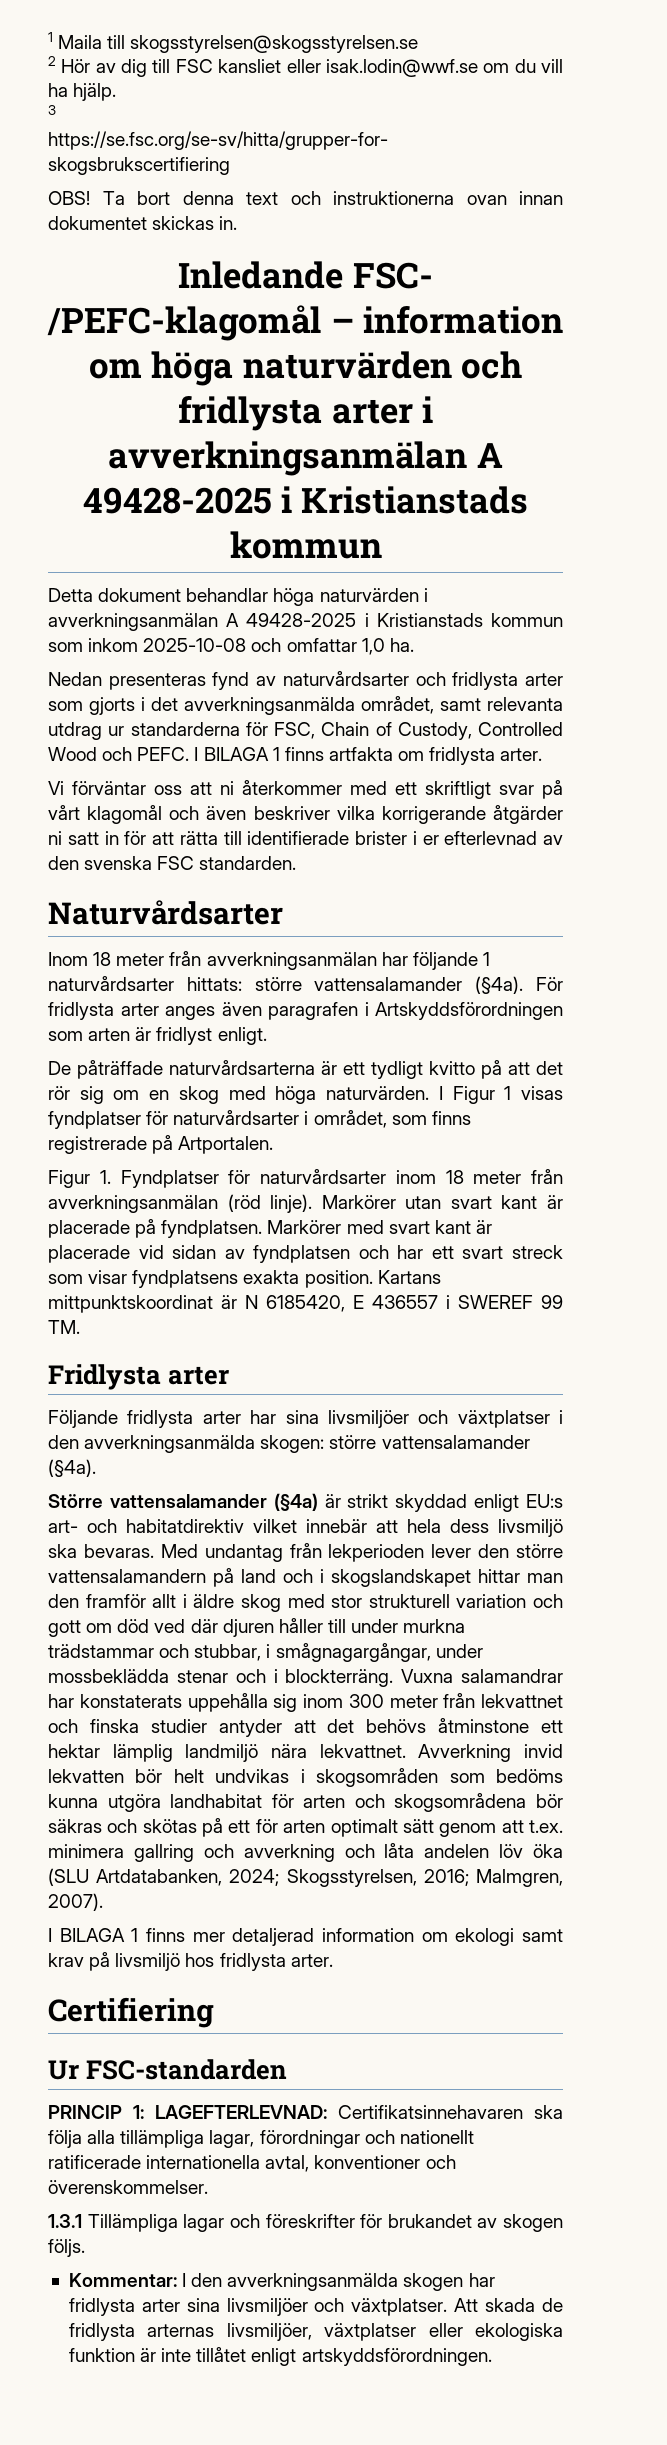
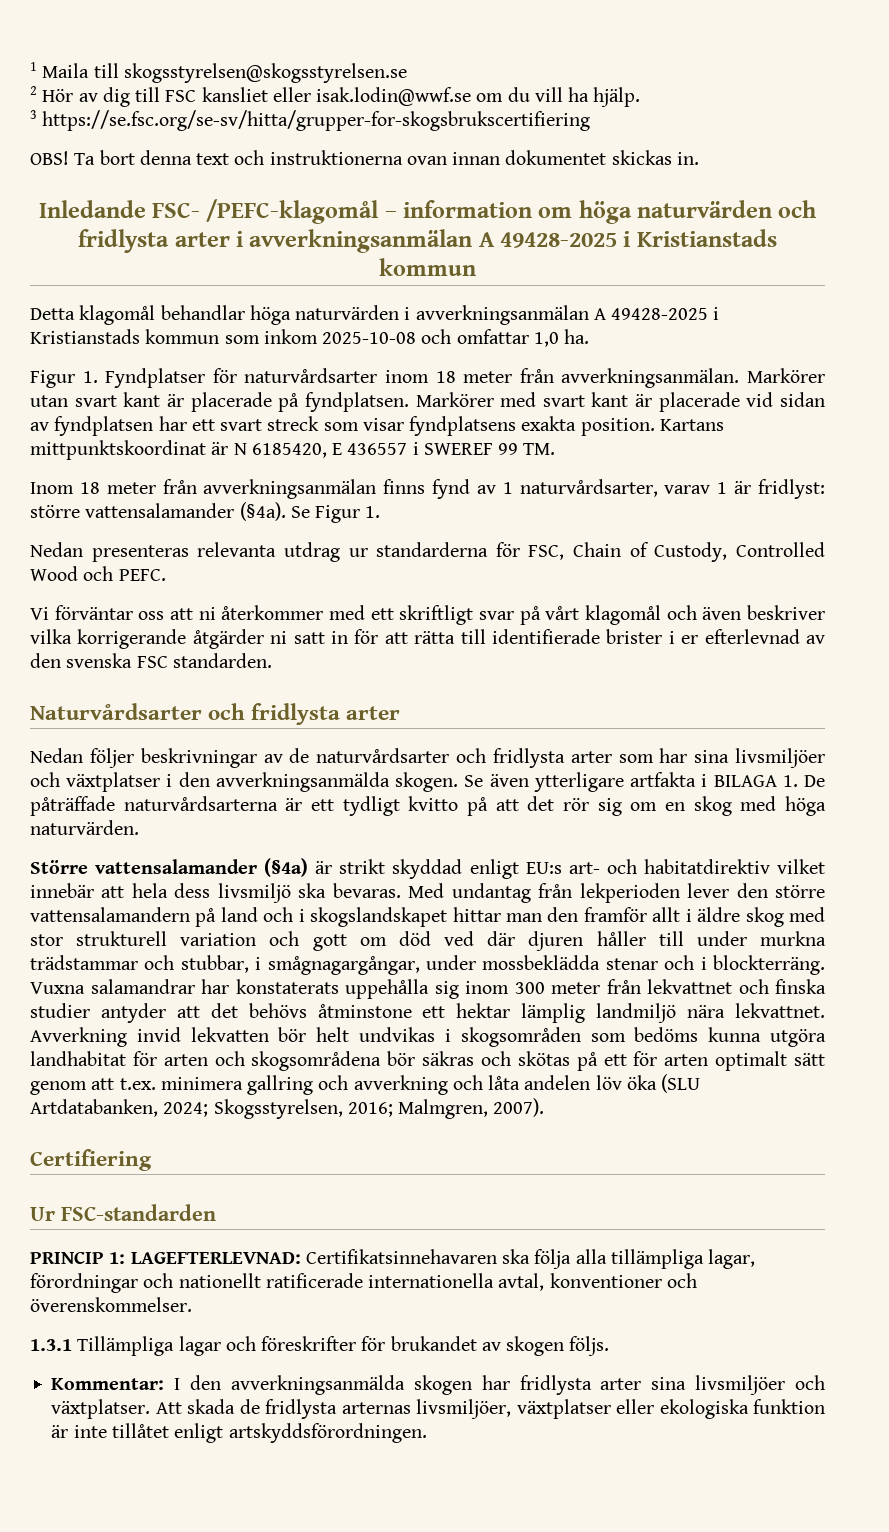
- Detta dokument behandlar höga naturvärden i avverkningsanmälan A 49428-2025 i Kristianstads kommun som inkom 2025-10-08 och omfattar 1,0 ha.
+ Detta klagomål behandlar höga naturvärden i avverkningsanmälan A 49428-2025 i Kristianstads kommun som inkom 2025-10-08 och omfattar 1,0 ha.
- Nedan presenteras fynd av naturvårdsarter och fridlysta arter som gjorts i det avverkningsanmälda området, samt relevanta utdrag ur standarderna för FSC, Chain of Custody, Controlled Wood och PEFC. I BILAGA 1 finns artfakta om fridlysta arter.
+ Figur 1. Fyndplatser för naturvårdsarter inom 18 meter från avverkningsanmälan. Markörer utan svart kant är placerade på fyndplatsen. Markörer med svart kant är placerade vid sidan av fyndplatsen har ett svart streck som visar fyndplatsens exakta position. Kartans mittpunktskoordinat är N 6185420, E 436557 i SWEREF 99 TM.
+ Inom 18 meter från avverkningsanmälan finns fynd av 1 naturvårdsarter, varav 1 är fridlyst: större vattensalamander (§4a). Se Figur 1.
+ Nedan presenteras relevanta utdrag ur standarderna för FSC, Chain of Custody, Controlled Wood och PEFC.
- Naturvårdsarter
- Inom 18 meter från avverkningsanmälan har följande 1 naturvårdsarter hittats: större vattensalamander (§4a). För fridlysta arter anges även paragrafen i Artskyddsförordningen som arten är fridlyst enligt.
- De påträffade naturvårdsarterna är ett tydligt kvitto på att det rör sig om en skog med höga naturvärden. I Figur 1 visas fyndplatser för naturvårdsarter i området, som finns registrerade på Artportalen.
- Figur 1. Fyndplatser för naturvårdsarter inom 18 meter från avverkningsanmälan (röd linje). Markörer utan svart kant är placerade på fyndplatsen. Markörer med svart kant är placerade vid sidan av fyndplatsen och har ett svart streck som visar fyndplatsens exakta position. Kartans mittpunktskoordinat är N 6185420, E 436557 i SWEREF 99 TM.
- Fridlysta arter
- Följande fridlysta arter har sina livsmiljöer och växtplatser i den avverkningsanmälda skogen: större vattensalamander (§4a).
+ Naturvårdsarter och fridlysta arter
+ Nedan följer beskrivningar av de naturvårdsarter och fridlysta arter som har sina livsmiljöer och växtplatser i den avverkningsanmälda skogen. Se även ytterligare artfakta i BILAGA 1. De påträffade naturvårdsarterna är ett tydligt kvitto på att det rör sig om en skog med höga naturvärden.
- I BILAGA 1 finns mer detaljerad information om ekologi samt krav på livsmiljö hos fridlysta arter.

